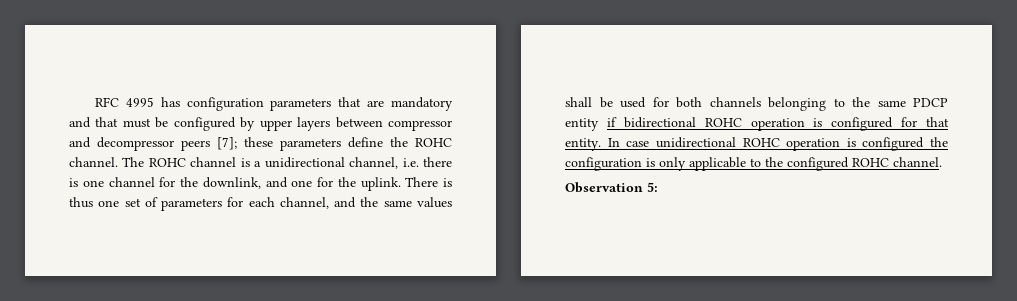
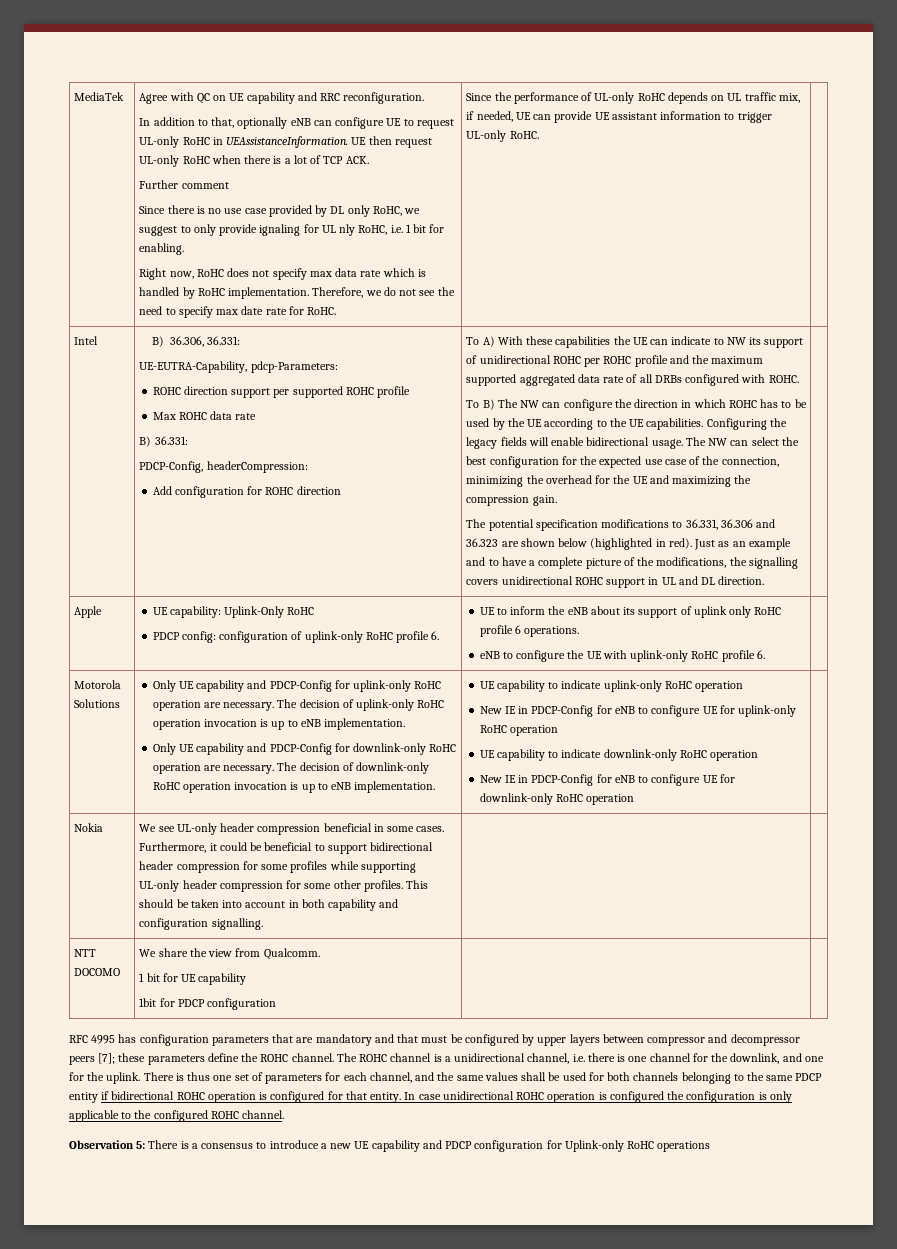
+ MediaTek | Agree with QC on UE capability and RRC reconfiguration.
+ In addition to that, optionally eNB can configure UE to request UL-only RoHC in UEAssistanceInformation. UE then request UL-only RoHC when there is a lot of TCP ACK.
+ Further comment
+ Since there is no use case provided by DL only RoHC, we suggest to only provide ignaling for UL nly RoHC, i.e. 1 bit for enabling.
+ Right now, RoHC does not specify max data rate which is handled by RoHC implementation. Therefore, we do not see the need to specify max date rate for RoHC. | Since the performance of UL-only RoHC depends on UL traffic mix, if needed, UE can provide UE assistant information to trigger UL-only RoHC. |
+ Intel | B) 36.306, 36.331:
+ UE-EUTRA-Capability, pdcp-Parameters:
+ ROHC direction support per supported ROHC profile
+ Max ROHC data rate
+ B) 36.331:
+ PDCP-Config, headerCompression:
+ Add configuration for ROHC direction | To A) With these capabilities the UE can indicate to NW its support of unidirectional ROHC per ROHC profile and the maximum supported aggregated data rate of all DRBs configured with ROHC.
+ To B) The NW can configure the direction in which ROHC has to be used by the UE according to the UE capabilities. Configuring the legacy fields will enable bidirectional usage. The NW can select the best configuration for the expected use case of the connection, minimizing the overhead for the UE and maximizing the compression gain.
+ The potential specification modifications to 36.331, 36.306 and 36.323 are shown below (highlighted in red). Just as an example and to have a complete picture of the modifications, the signalling covers unidirectional ROHC support in UL and DL direction. |
+ Apple | UE capability: Uplink-Only RoHC
+ PDCP config: configuration of uplink-only RoHC profile 6. | UE to inform the eNB about its support of uplink only RoHC profile 6 operations.
+ eNB to configure the UE with uplink-only RoHC profile 6. |
+ Motorola Solutions | Only UE capability and PDCP-Config for uplink-only RoHC operation are necessary. The decision of uplink-only RoHC operation invocation is up to eNB implementation.
+ Only UE capability and PDCP-Config for downlink-only RoHC operation are necessary. The decision of downlink-only RoHC operation invocation is up to eNB implementation. | UE capability to indicate uplink-only RoHC operation
+ New IE in PDCP-Config for eNB to configure UE for uplink-only RoHC operation
+ UE capability to indicate downlink-only RoHC operation
+ New IE in PDCP-Config for eNB to configure UE for downlink-only RoHC operation |
+ Nokia | We see UL-only header compression beneficial in some cases. Furthermore, it could be beneficial to support bidirectional header compression for some profiles while supporting UL-only header compression for some other profiles. This should be taken into account in both capability and configuration signalling. | |
+ NTT DOCOMO | We share the view from Qualcomm.
+ 1 bit for UE capability
+ 1bit for PDCP configuration | |
- Observation 5:
+ Observation 5: There is a consensus to introduce a new UE capability and PDCP configuration for Uplink-only RoHC operations

